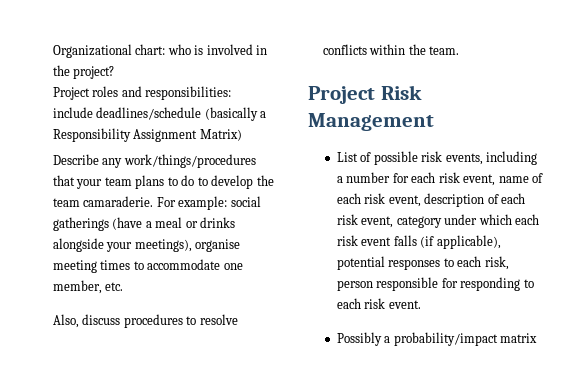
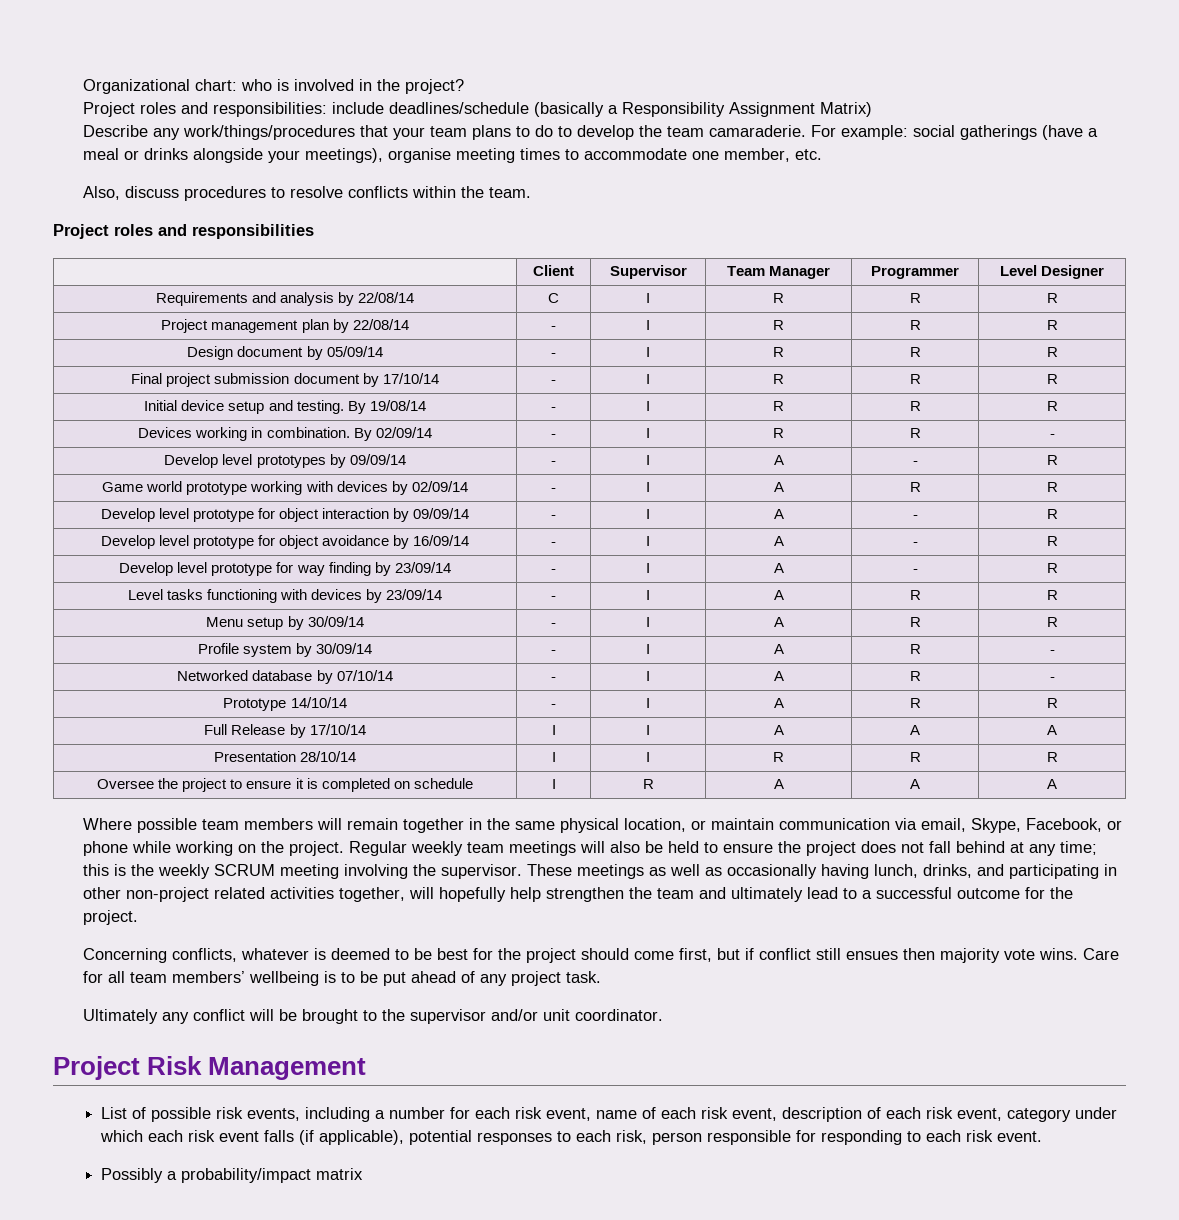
+ Project roles and responsibilities
+ | Client | Supervisor | Team Manager | Programmer | Level Designer
+ Requirements and analysis by 22/08/14 | C | I | R | R | R
+ Project management plan by 22/08/14 | - | I | R | R | R
+ Design document by 05/09/14 | - | I | R | R | R
+ Final project submission document by 17/10/14 | - | I | R | R | R
+ Initial device setup and testing. By 19/08/14 | - | I | R | R | R
+ Devices working in combination. By 02/09/14 | - | I | R | R | -
+ Develop level prototypes by 09/09/14 | - | I | A | - | R
+ Game world prototype working with devices by 02/09/14 | - | I | A | R | R
+ Develop level prototype for object interaction by 09/09/14 | - | I | A | - | R
+ Develop level prototype for object avoidance by 16/09/14 | - | I | A | - | R
+ Develop level prototype for way finding by 23/09/14 | - | I | A | - | R
+ Level tasks functioning with devices by 23/09/14 | - | I | A | R | R
+ Menu setup by 30/09/14 | - | I | A | R | R
+ Profile system by 30/09/14 | - | I | A | R | -
+ Networked database by 07/10/14 | - | I | A | R | -
+ Prototype 14/10/14 | - | I | A | R | R
+ Full Release by 17/10/14 | I | I | A | A | A
+ Presentation 28/10/14 | I | I | R | R | R
+ Oversee the project to ensure it is completed on schedule | I | R | A | A | A
+ Where possible team members will remain together in the same physical location, or maintain communication via email, Skype, Facebook, or phone while working on the project. Regular weekly team meetings will also be held to ensure the project does not fall behind at any time; this is the weekly SCRUM meeting involving the supervisor. These meetings as well as occasionally having lunch, drinks, and participating in other non-project related activities together, will hopefully help strengthen the team and ultimately lead to a successful outcome for the project.
+ Concerning conflicts, whatever is deemed to be best for the project should come first, but if conflict still ensues then majority vote wins. Care for all team members’ wellbeing is to be put ahead of any project task.
+ Ultimately any conflict will be brought to the supervisor and/or unit coordinator.

